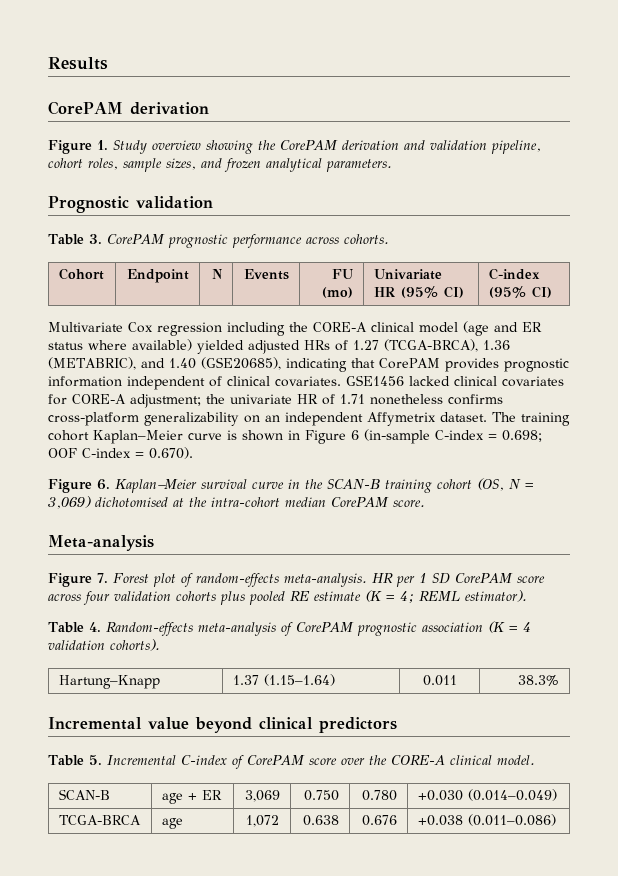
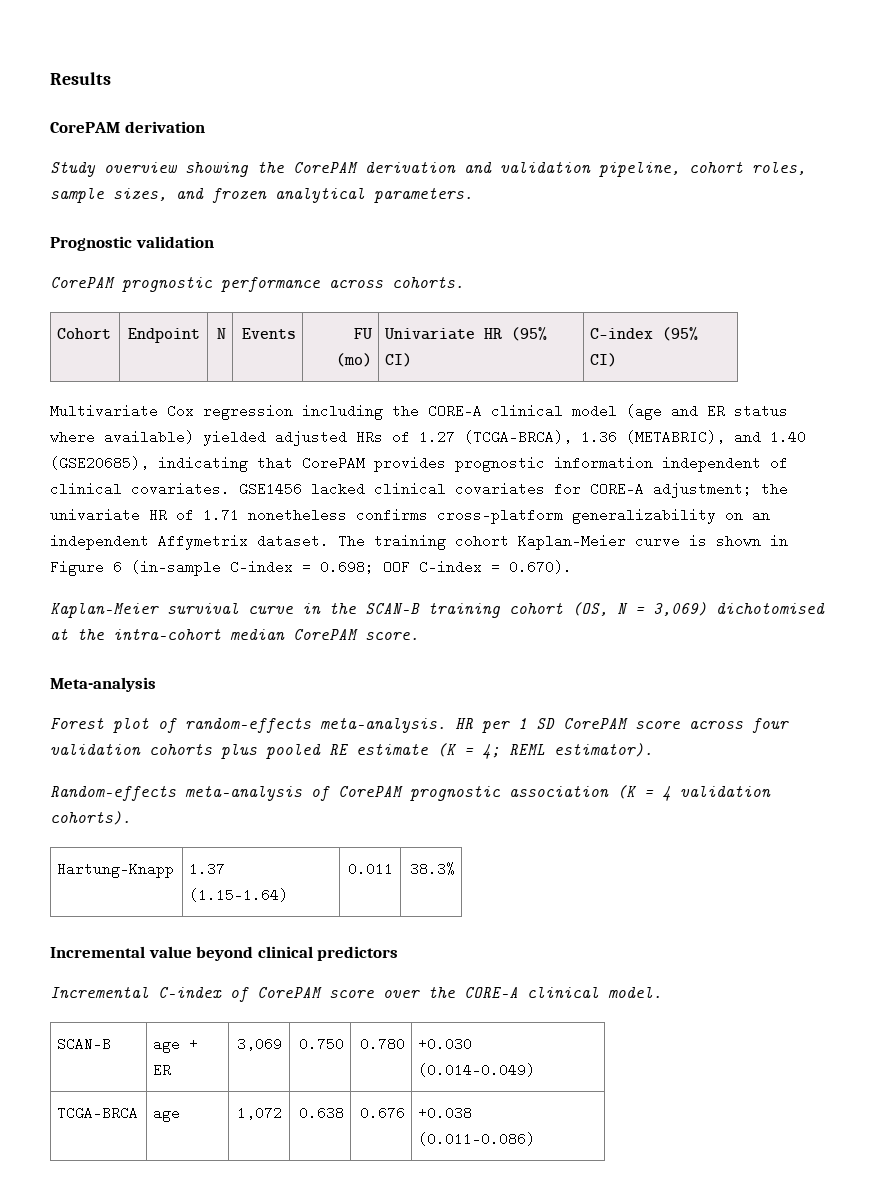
- Figure 1. Study overview showing the CorePAM derivation and validation pipeline, cohort roles, sample sizes, and frozen analytical parameters.
+ Study overview showing the CorePAM derivation and validation pipeline, cohort roles, sample sizes, and frozen analytical parameters.
- Table 3. CorePAM prognostic performance across cohorts.
+ CorePAM prognostic performance across cohorts.
- Figure 6. Kaplan–Meier survival curve in the SCAN-B training cohort (OS, N = 3,069) dichotomised at the intra-cohort median CorePAM score.
+ Kaplan–Meier survival curve in the SCAN-B training cohort (OS, N = 3,069) dichotomised at the intra-cohort median CorePAM score.
- Figure 7. Forest plot of random-effects meta-analysis.
+ Forest plot of random-effects meta-analysis.
- Table 4. Random-effects meta-analysis of CorePAM prognostic association (K = 4 validation cohorts).
+ Random-effects meta-analysis of CorePAM prognostic association (K = 4 validation cohorts).
- Table 5. Incremental C-index of CorePAM score over the CORE-A clinical model.
+ Incremental C-index of CorePAM score over the CORE-A clinical model.

